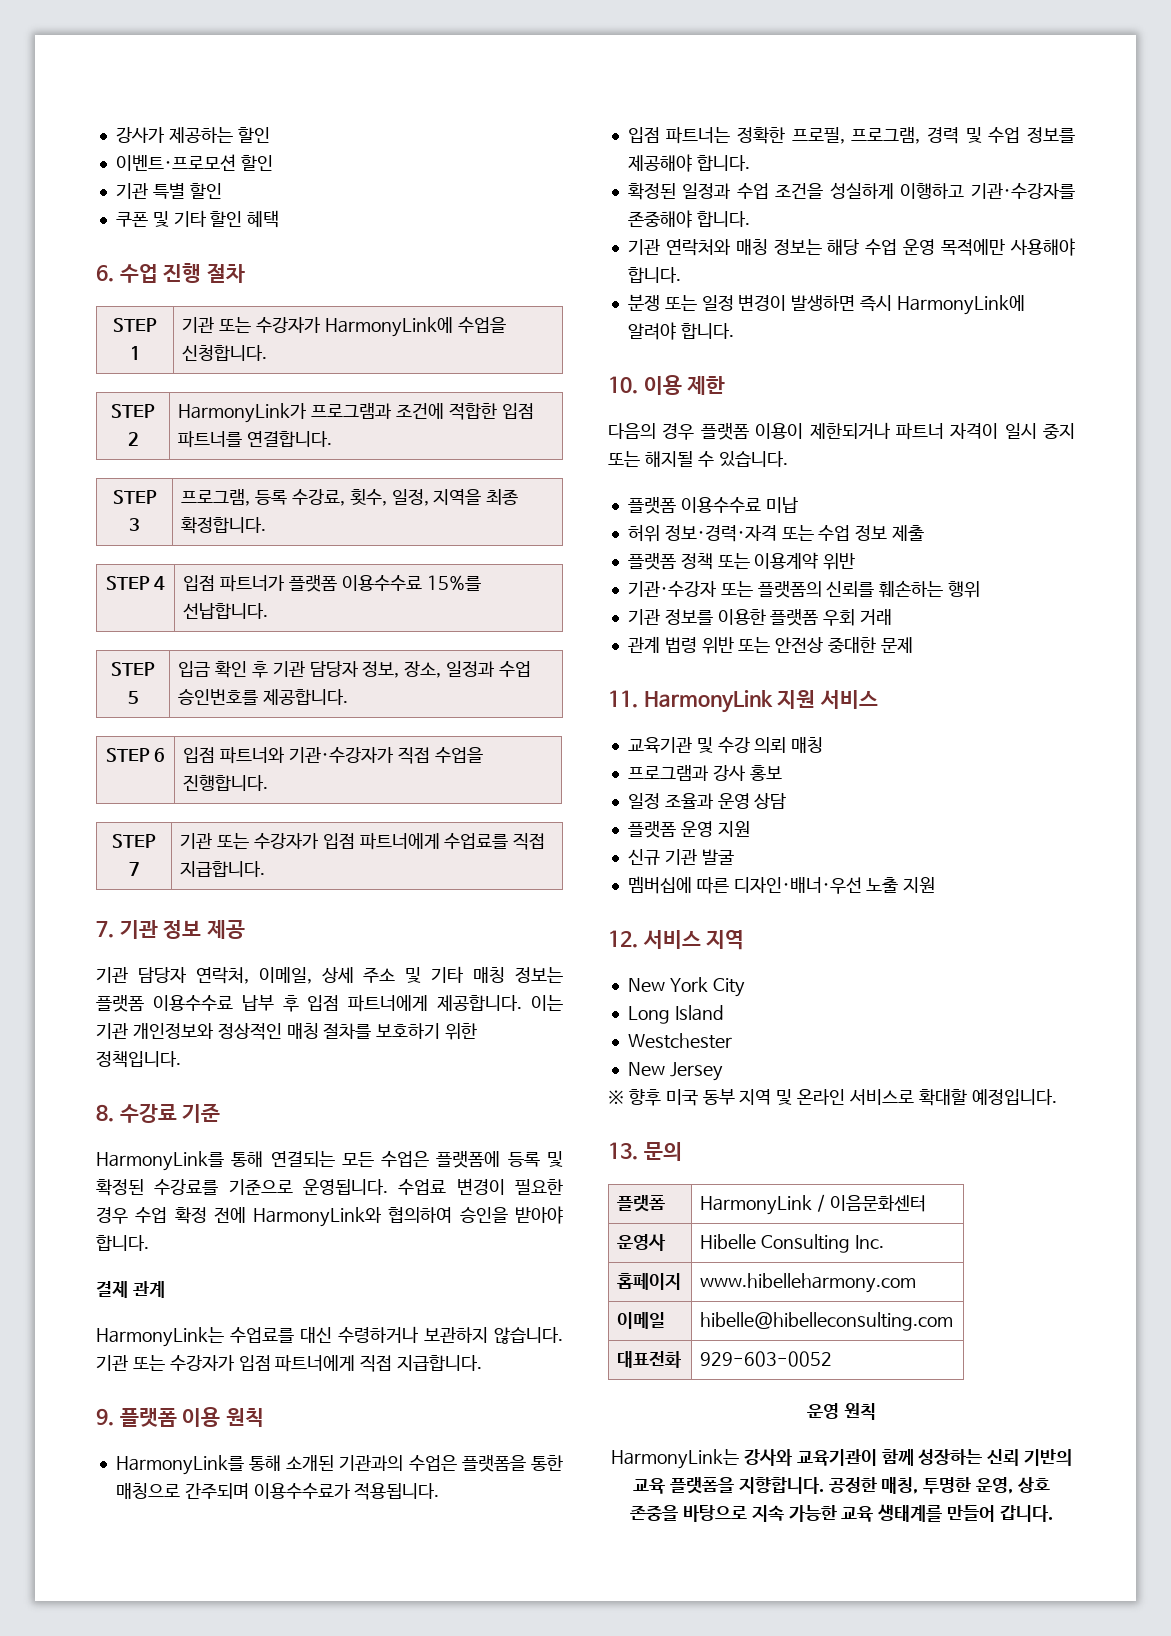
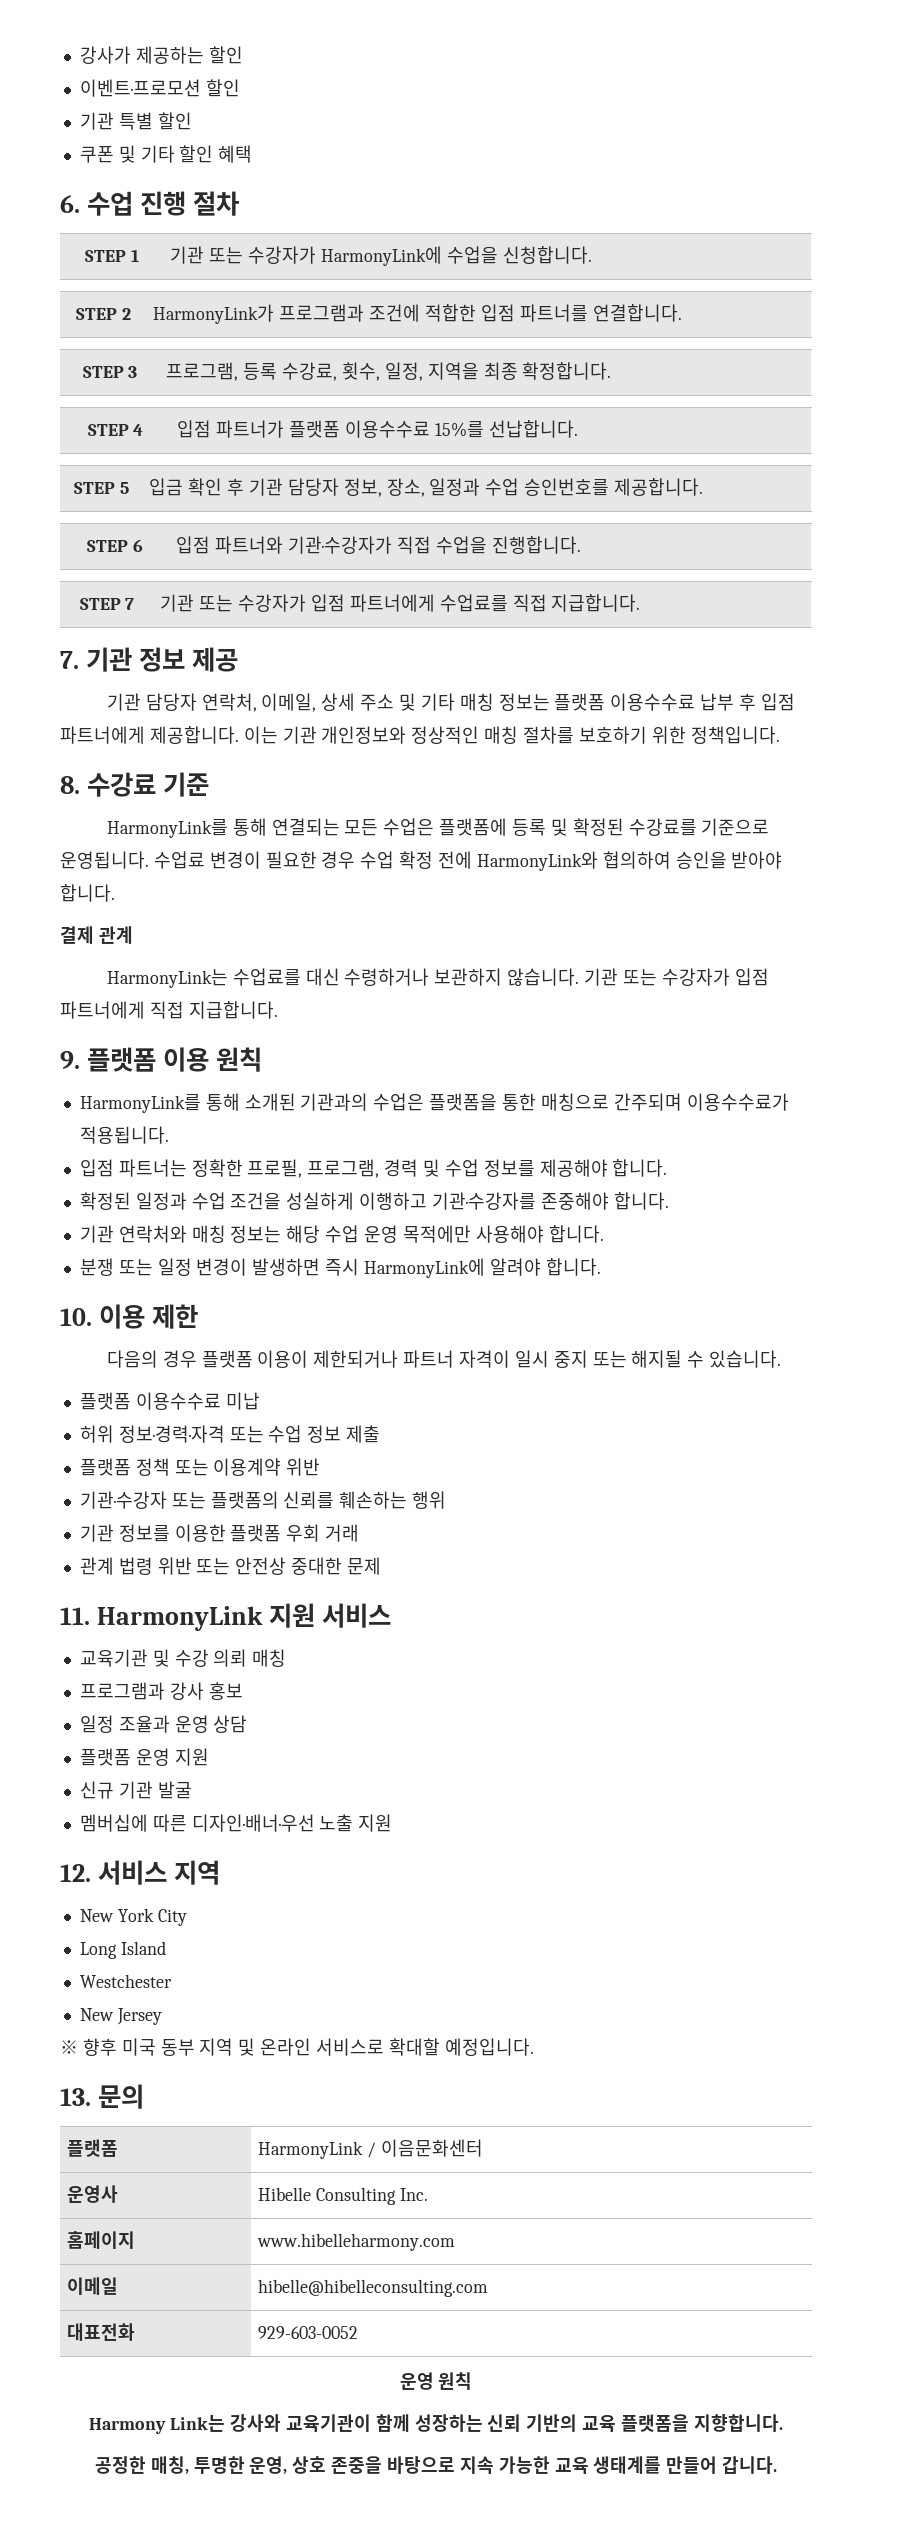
- HarmonyLink는 강사와 교육기관이 함께 성장하는 신뢰 기반의 교육 플랫폼을 지향합니다. 공정한 매칭, 투명한 운영, 상호 존중을 바탕으로 지속 가능한 교육 생태계를 만들어 갑니다.
+ Harmony Link는 강사와 교육기관이 함께 성장하는 신뢰 기반의 교육 플랫폼을 지향합니다.
+ 공정한 매칭, 투명한 운영, 상호 존중을 바탕으로 지속 가능한 교육 생태계를 만들어 갑니다.

